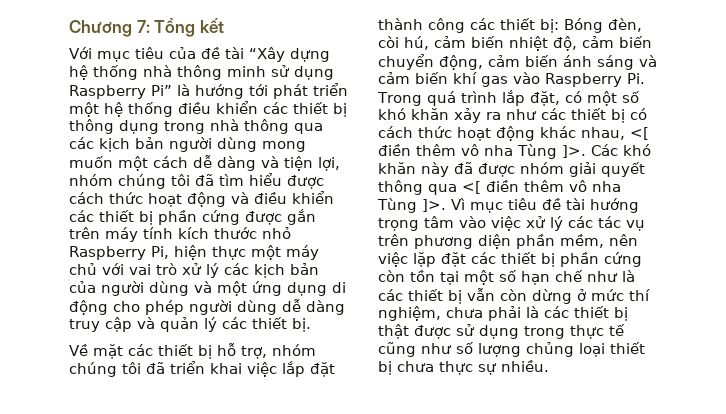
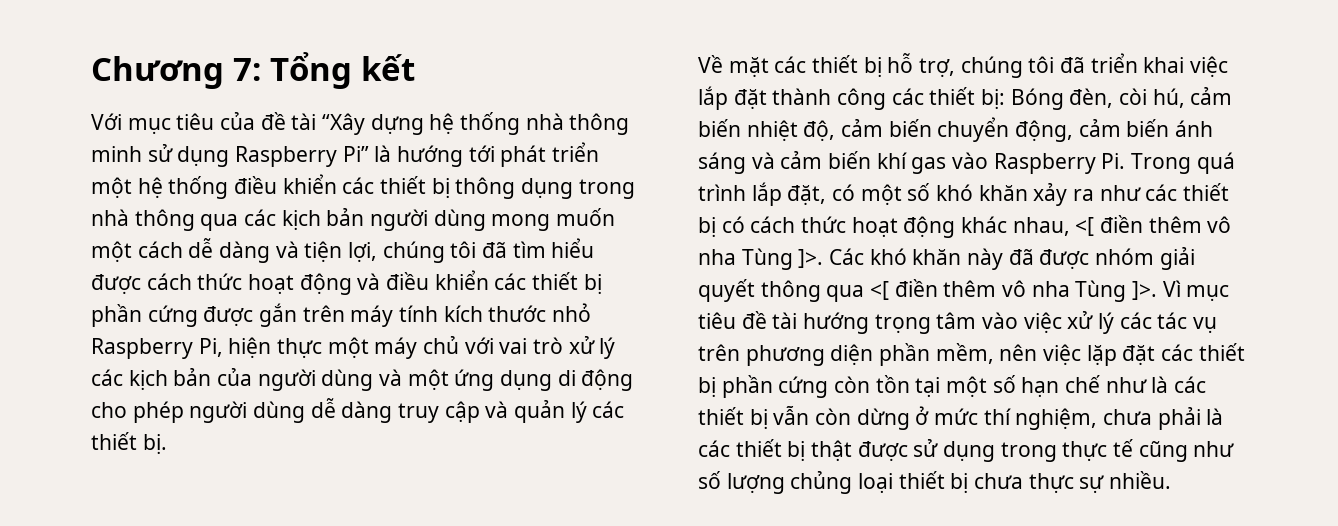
- Với mục tiêu của đề tài “Xây dựng hệ thống nhà thông minh sử dụng Raspberry Pi” là hướng tới phát triển một hệ thống điều khiển các thiết bị thông dụng trong nhà thông qua các kịch bản người dùng mong muốn một cách dễ dàng và tiện lợi, nhóm chúng tôi đã tìm hiểu được cách thức hoạt động và điều khiển các thiết bị phần cứng được gắn trên máy tính kích thước nhỏ Raspberry Pi, hiện thực một máy chủ với vai trò xử lý các kịch bản của người dùng và một ứng dụng di động cho phép người dùng dễ dàng truy cập và quản lý các thiết bị.
+ Với mục tiêu của đề tài “Xây dựng hệ thống nhà thông minh sử dụng Raspberry Pi” là hướng tới phát triển một hệ thống điều khiển các thiết bị thông dụng trong nhà thông qua các kịch bản người dùng mong muốn một cách dễ dàng và tiện lợi, chúng tôi đã tìm hiểu được cách thức hoạt động và điều khiển các thiết bị phần cứng được gắn trên máy tính kích thước nhỏ Raspberry Pi, hiện thực một máy chủ với vai trò xử lý các kịch bản của người dùng và một ứng dụng di động cho phép người dùng dễ dàng truy cập và quản lý các thiết bị.
- Về mặt các thiết bị hỗ trợ, nhóm chúng tôi đã triển khai việc lắp đặt thành công các thiết bị:
+ Về mặt các thiết bị hỗ trợ, chúng tôi đã triển khai việc lắp đặt thành công các thiết bị:

